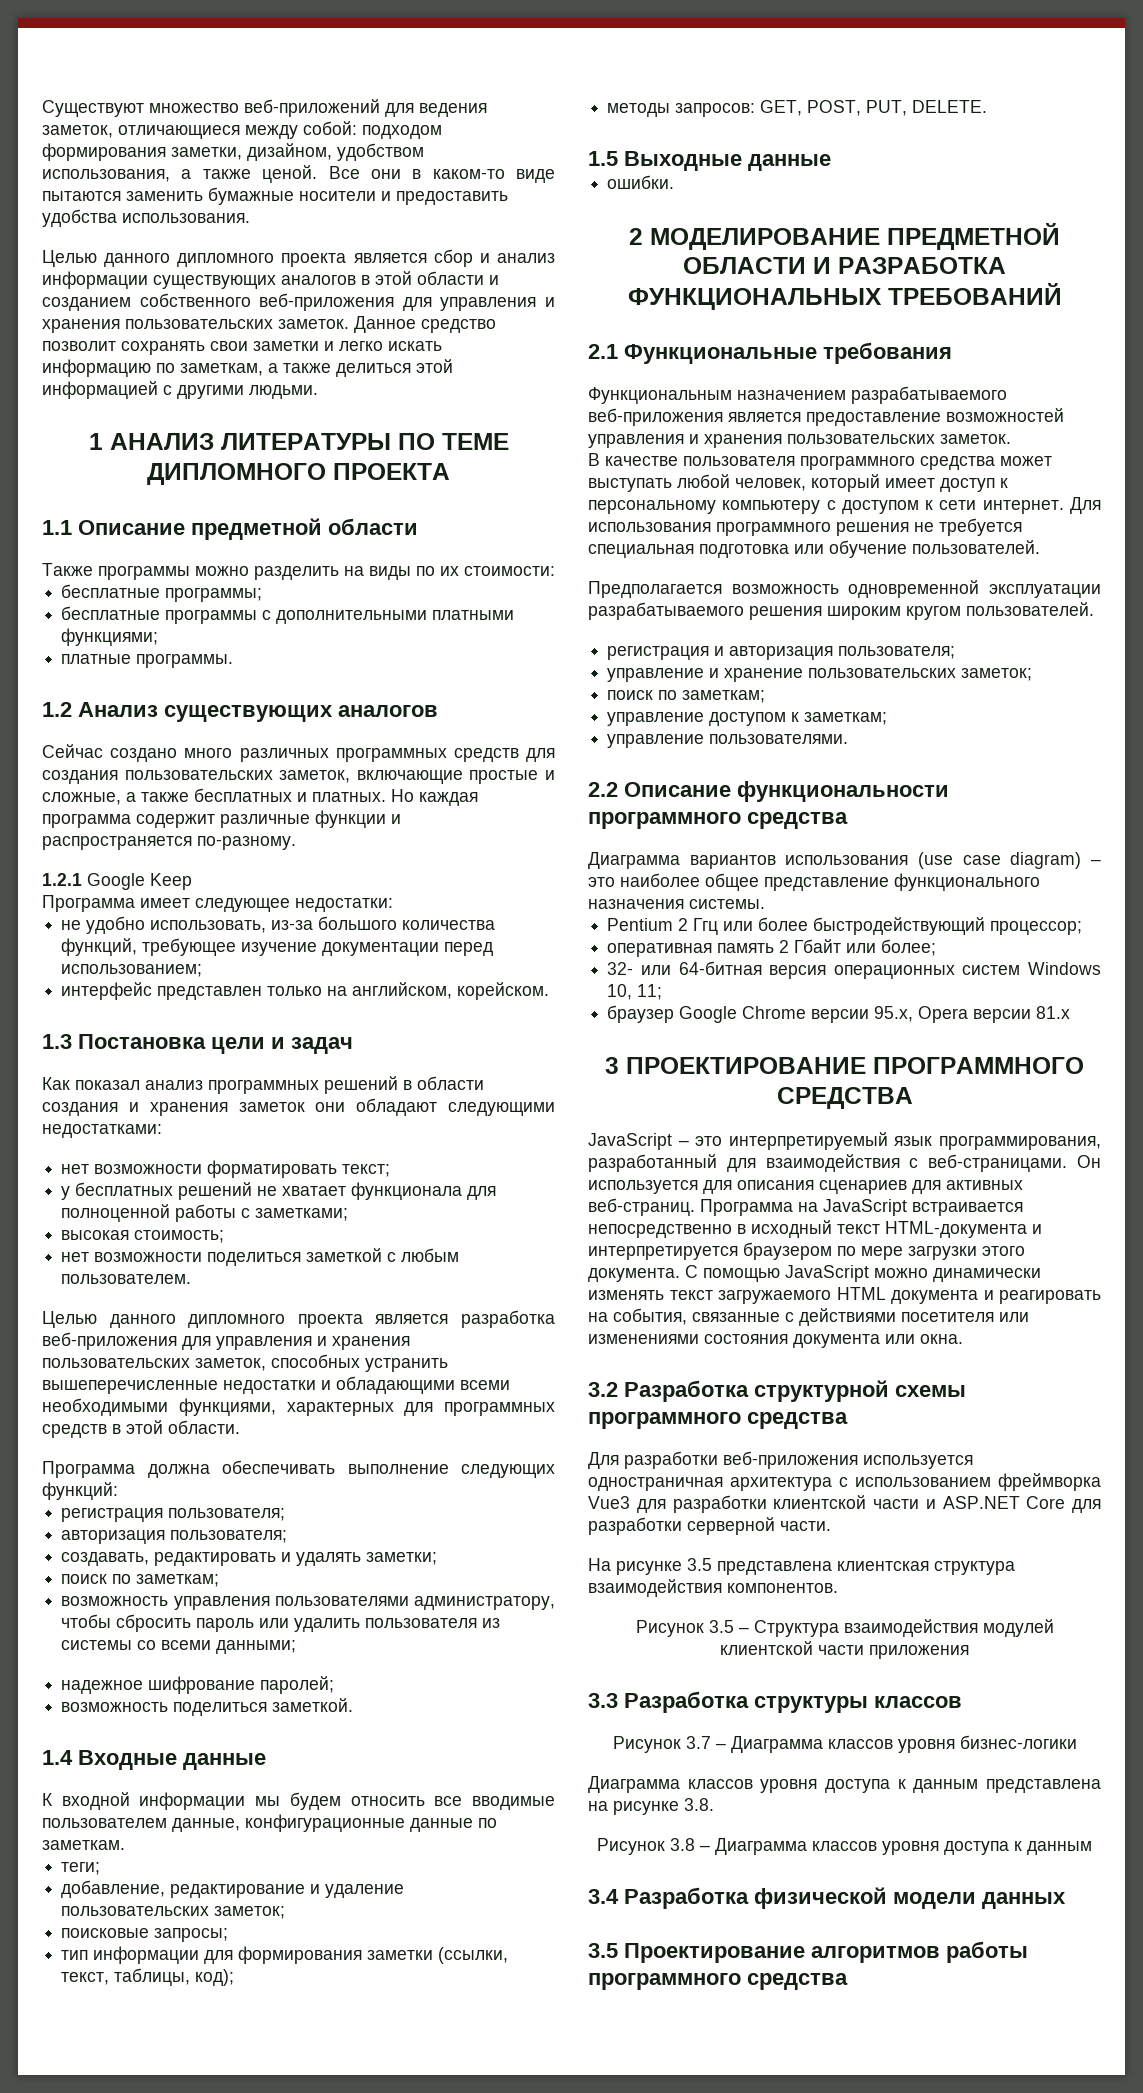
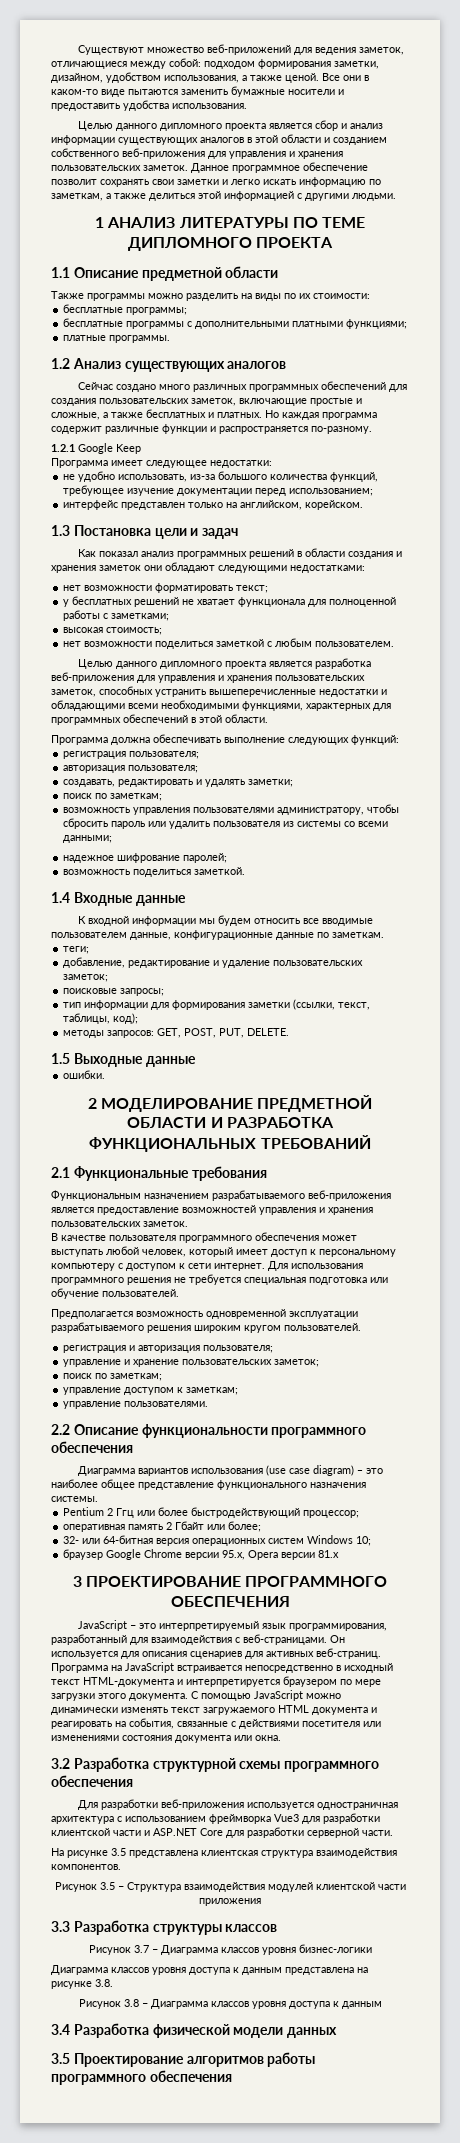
- Данное средство позволит сохранять свои заметки и легко искать информацию по заметкам, а также делиться этой информацией с другими людьми.
+ Данное программное обеспечение позволит сохранять свои заметки и легко искать информацию по заметкам, а также делиться этой информацией с другими людьми.
- Сейчас создано много различных программных средств для создания пользовательских заметок, включающие простые и сложные, а также бесплатных и платных.
+ Сейчас создано много различных программных обеспечений для создания пользовательских заметок, включающие простые и сложные, а также бесплатных и платных.
- Целью данного дипломного проекта является разработка веб-приложения для управления и хранения пользовательских заметок, способных устранить вышеперечисленные недостатки и обладающими всеми необходимыми функциями, характерных для программных средств в этой области.
+ Целью данного дипломного проекта является разработка веб-приложения для управления и хранения пользовательских заметок, способных устранить вышеперечисленные недостатки и обладающими всеми необходимыми функциями, характерных для программных обеспечений в этой области.
- В качестве пользователя программного средства может выступать любой человек, который имеет доступ к персональному компьютеру с доступом к сети интернет.
+ В качестве пользователя программного обеспечения может выступать любой человек, который имеет доступ к персональному компьютеру с доступом к сети интернет.
- 2.2 Описание функциональности программного средства
+ 2.2 Описание функциональности программного обеспечения
- 32- или 64-битная версия операционных систем Windows 10, 11;
+ 32- или 64-битная версия операционных систем Windows 10;
- 3 ПРОЕКТИРОВАНИЕ ПРОГРАММНОГО СРЕДСТВА
+ 3 ПРОЕКТИРОВАНИЕ ПРОГРАММНОГО ОБЕСПЕЧЕНИЯ
- 3.2 Разработка структурной схемы программного средства
+ 3.2 Разработка структурной схемы программного обеспечения
- 3.5 Проектирование алгоритмов работы программного средства
+ 3.5 Проектирование алгоритмов работы программного обеспечения

